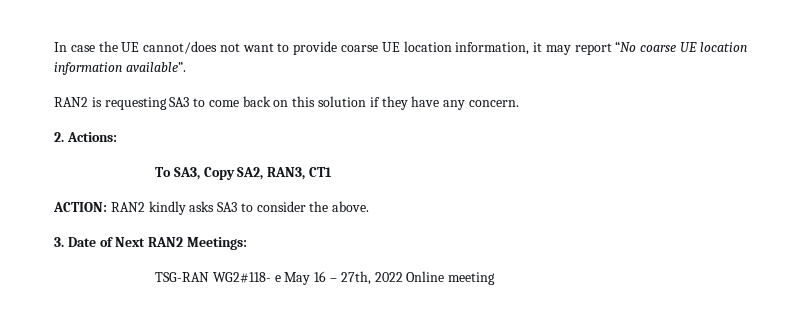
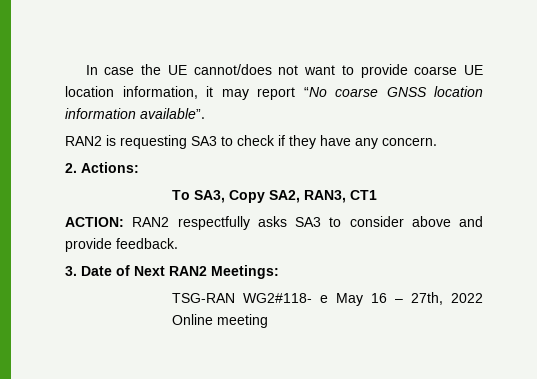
- In case the UE cannot/does not want to provide coarse UE location information, it may report “No coarse UE location information available”.
+ In case the UE cannot/does not want to provide coarse UE location information, it may report “No coarse GNSS location information available”.
- RAN2 is requesting SA3 to come back on this solution if they have any concern.
+ RAN2 is requesting SA3 to check if they have any concern.
- ACTION: RAN2 kindly asks SA3 to consider the above.
+ ACTION: RAN2 respectfully asks SA3 to consider above and provide feedback.

